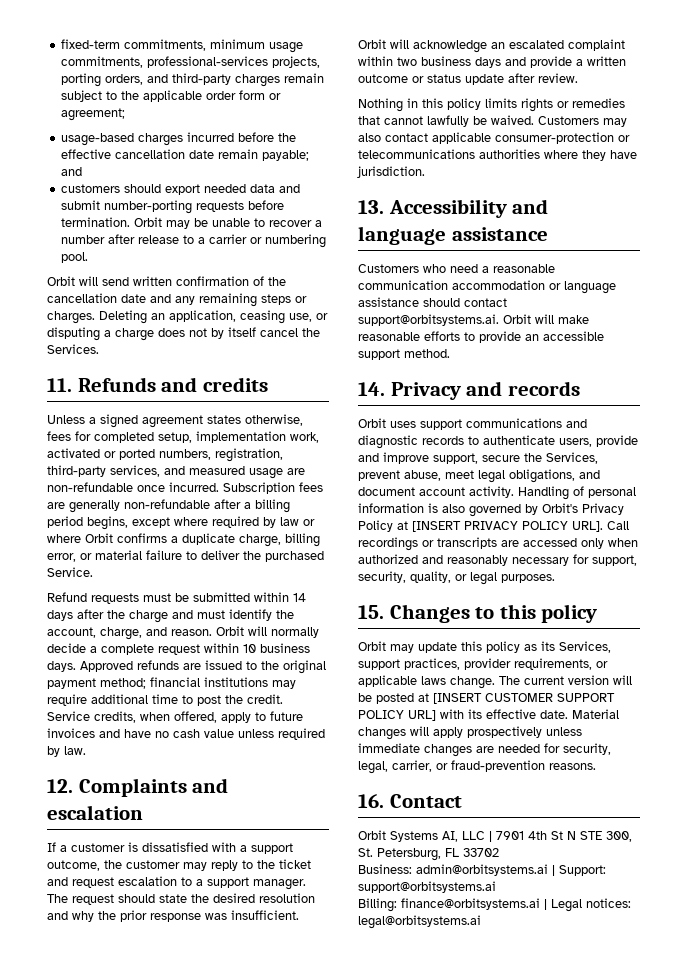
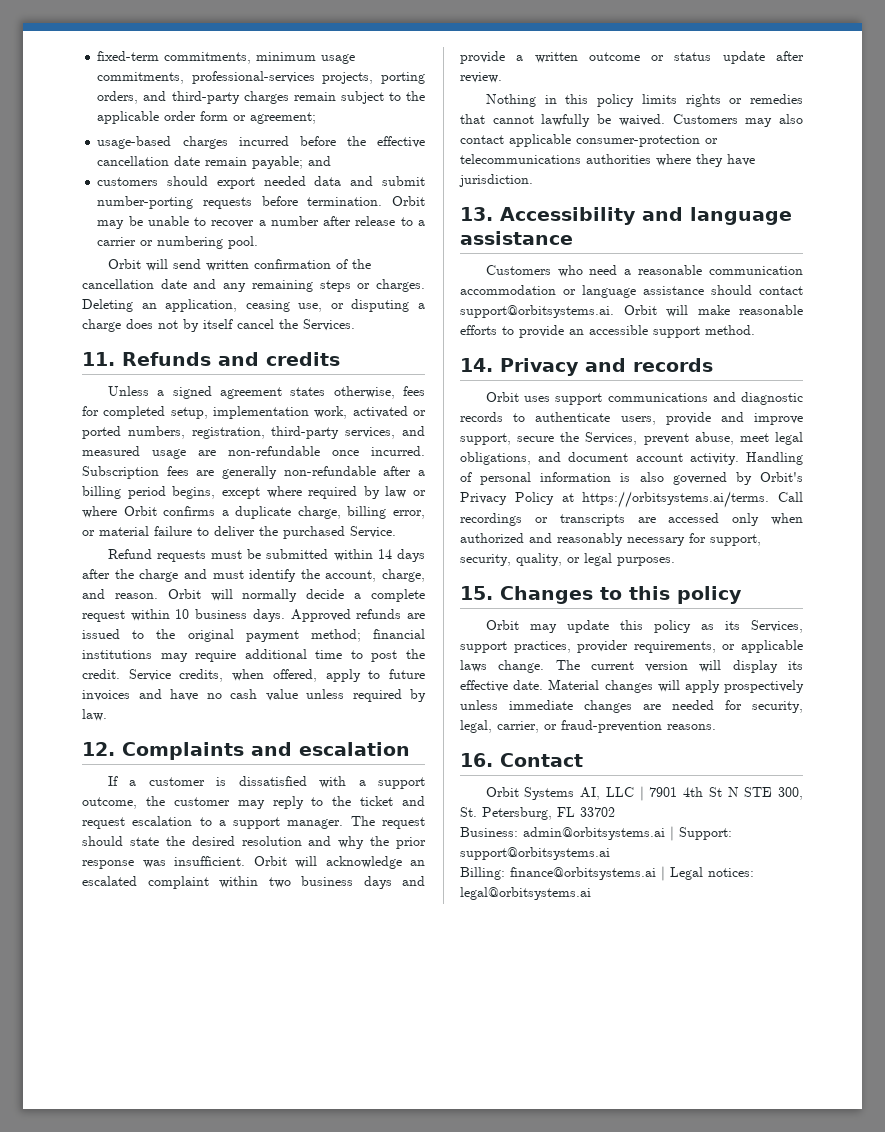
- Handling of personal information is also governed by Orbit's Privacy Policy at [INSERT PRIVACY POLICY URL]. Call recordings or transcripts are accessed only when authorized and reasonably necessary for support, security, quality, or legal purposes.
+ Handling of personal information is also governed by Orbit's Privacy Policy at https://orbitsystems.ai/terms. Call recordings or transcripts are accessed only when authorized and reasonably necessary for support, security, quality, or legal purposes.
- The current version will be posted at [INSERT CUSTOMER SUPPORT POLICY URL] with its effective date.
+ The current version will display its effective date.

